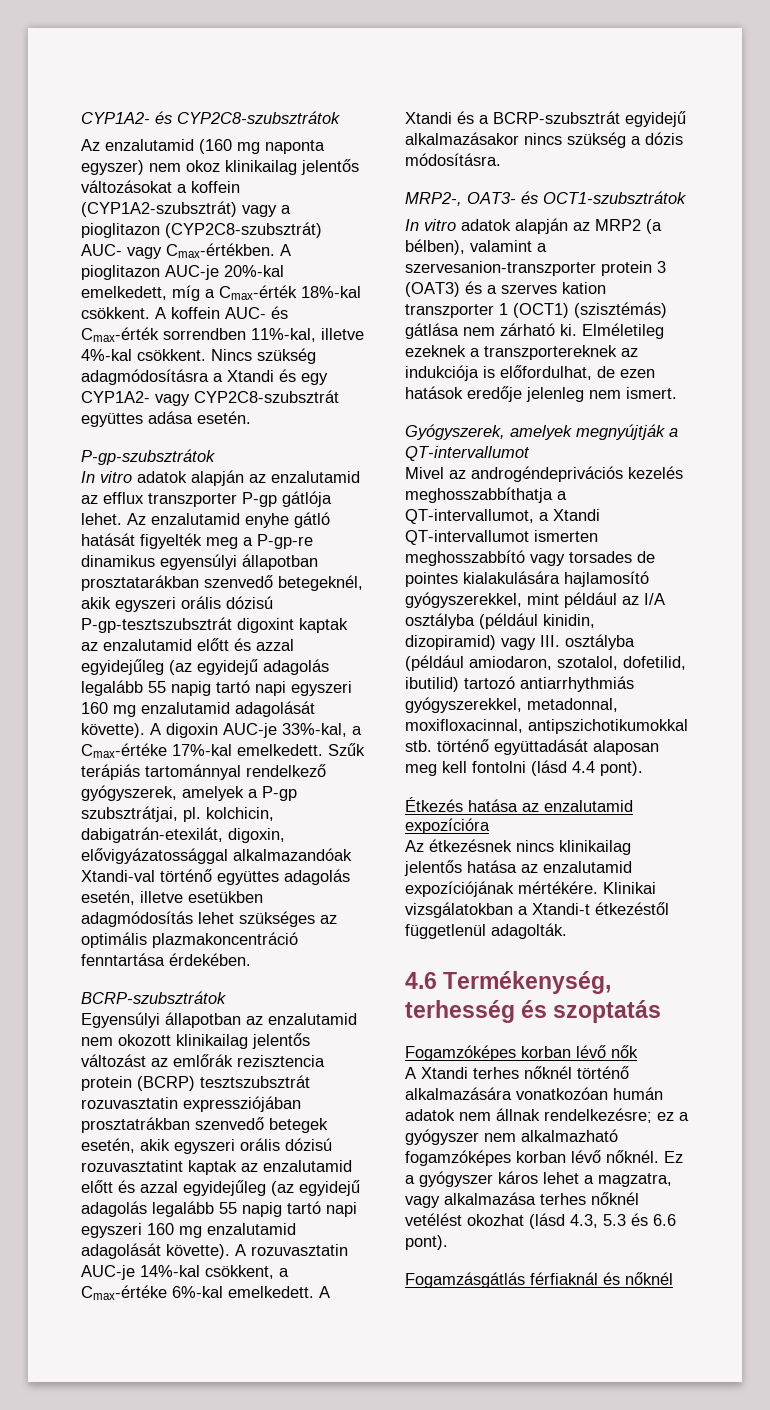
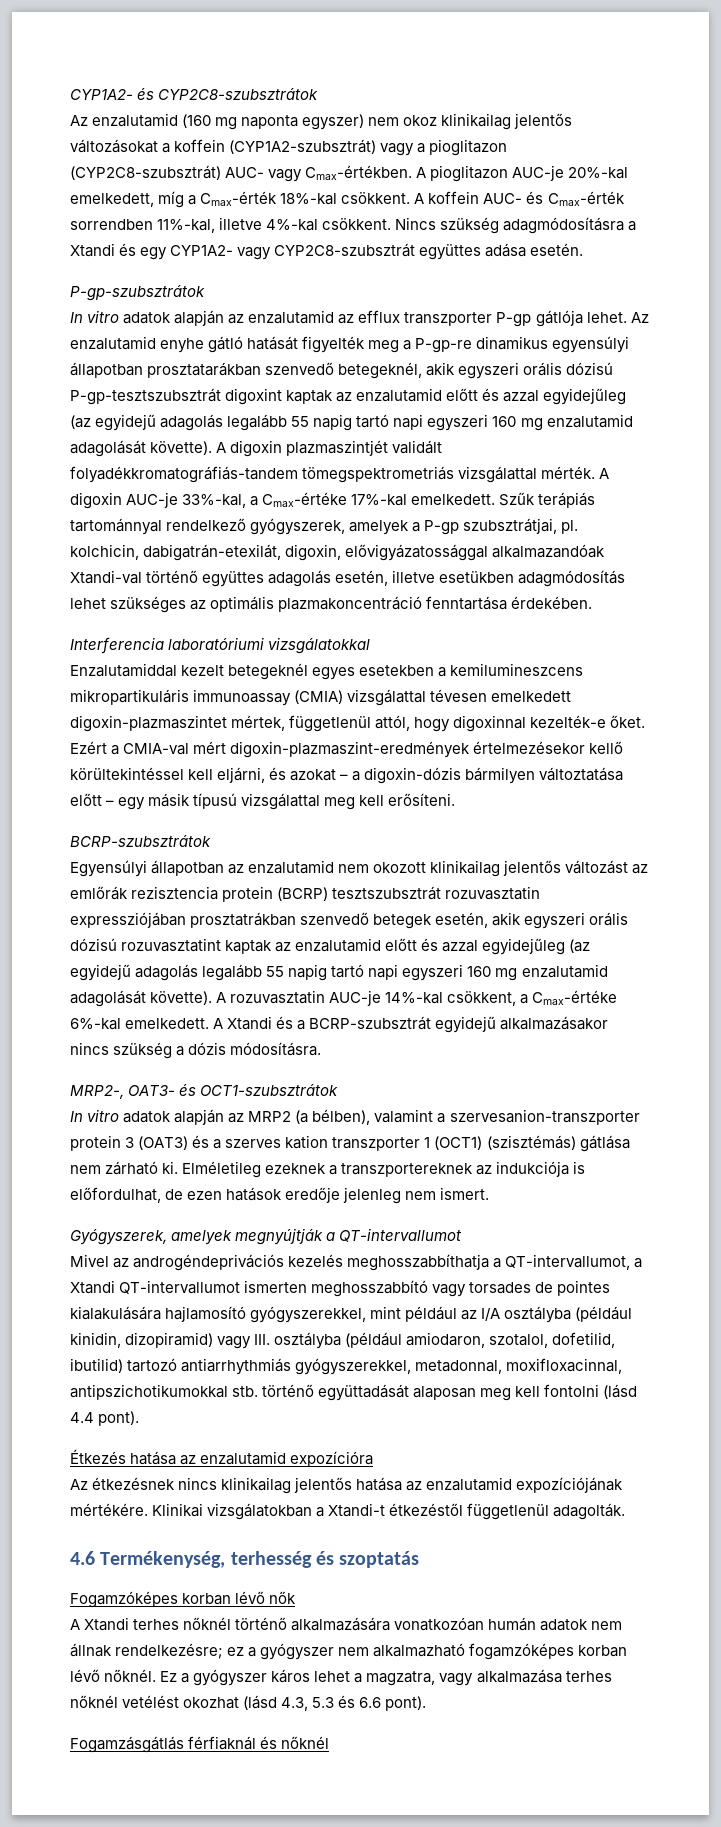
- A digoxin AUC-je 33%-kal, a Cmax-értéke 17%-kal emelkedett.
+ A digoxin plazmaszintjét validált folyadékkromatográfiás-tandem tömegspektrometriás vizsgálattal mérték. A digoxin AUC-je 33%-kal, a Cmax-értéke 17%-kal emelkedett.
+ Interferencia laboratóriumi vizsgálatokkal
+ Enzalutamiddal kezelt betegeknél egyes esetekben a kemilumineszcens mikropartikuláris immunoassay (CMIA) vizsgálattal tévesen emelkedett digoxin-plazmaszintet mértek, függetlenül attól, hogy digoxinnal kezelték-e őket. Ezért a CMIA-val mért digoxin-plazmaszint-eredmények értelmezésekor kellő körültekintéssel kell eljárni, és azokat – a digoxin-dózis bármilyen változtatása előtt – egy másik típusú vizsgálattal meg kell erősíteni.

